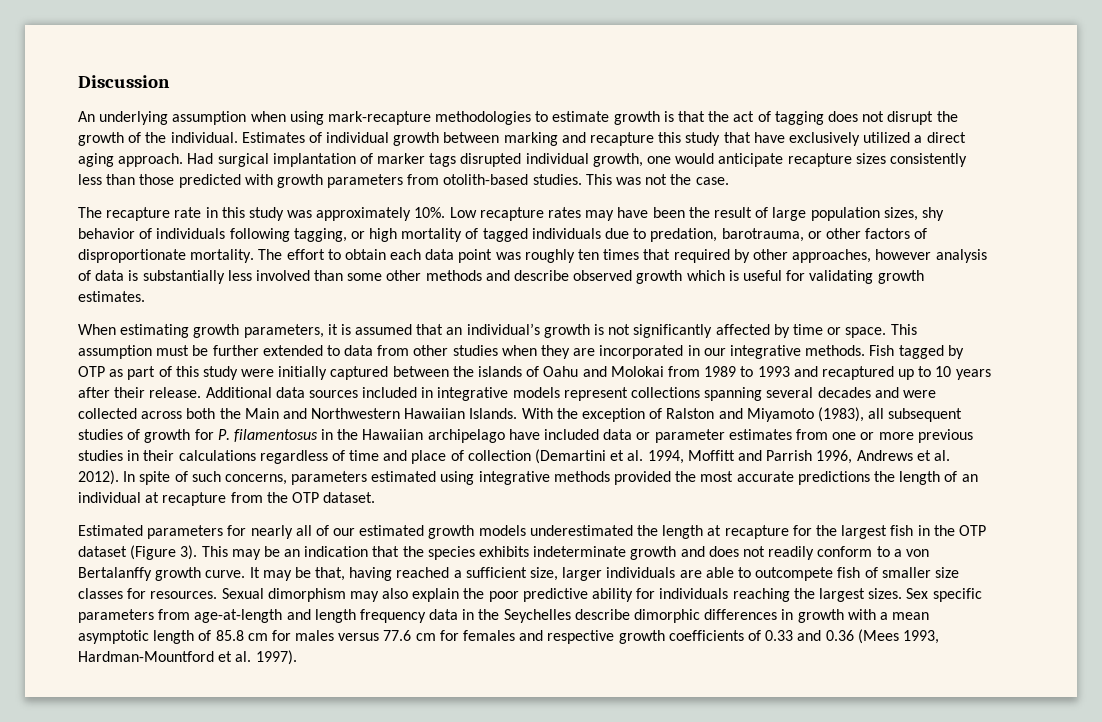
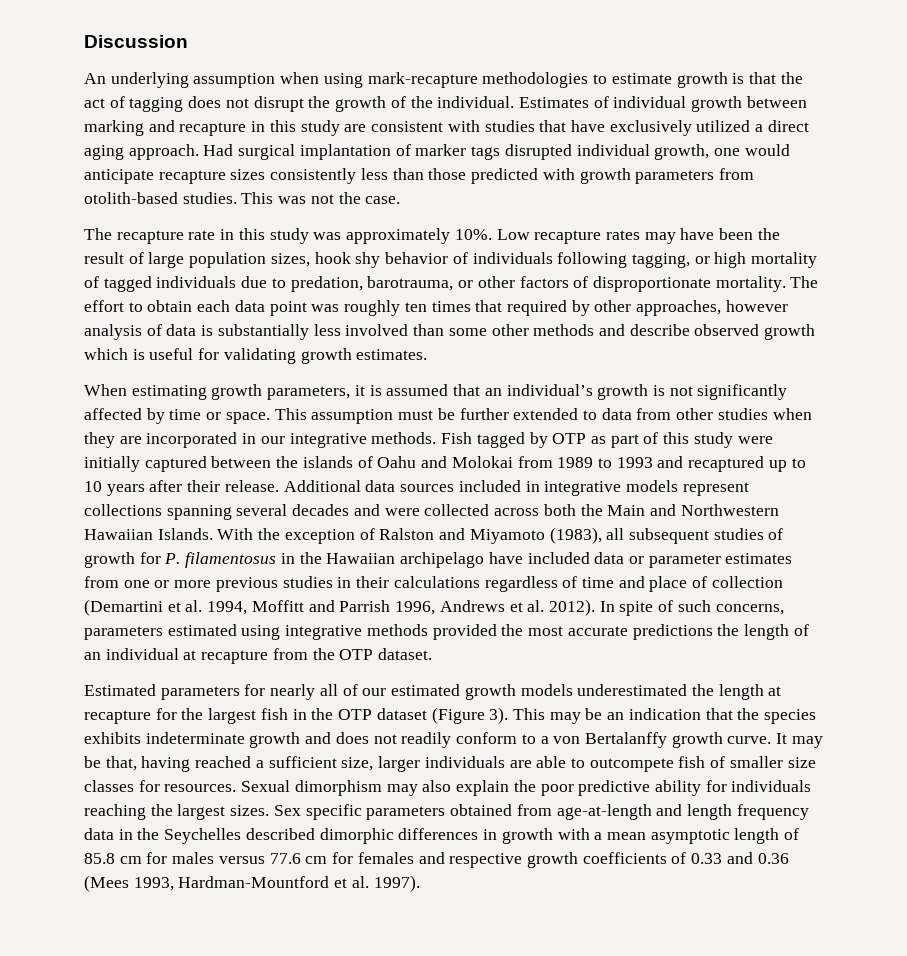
- Estimates of individual growth between marking and recapture this study that have exclusively utilized a direct aging approach.
+ Estimates of individual growth between marking and recapture in this study are consistent with studies that have exclusively utilized a direct aging approach.
- Low recapture rates may have been the result of large population sizes, shy behavior of individuals following tagging, or high mortality of tagged individuals due to predation, barotrauma, or other factors of disproportionate mortality.
+ Low recapture rates may have been the result of large population sizes, hook shy behavior of individuals following tagging, or high mortality of tagged individuals due to predation, barotrauma, or other factors of disproportionate mortality.
- Sex specific parameters from age-at-length and length frequency data in the Seychelles describe dimorphic differences in growth with a mean asymptotic length of 85.8 cm for males versus 77.6 cm for females and respective growth coefficients of 0.33 and 0.36 (Mees 1993, Hardman-Mountford et al. 1997).
+ Sex specific parameters obtained from age-at-length and length frequency data in the Seychelles described dimorphic differences in growth with a mean asymptotic length of 85.8 cm for males versus 77.6 cm for females and respective growth coefficients of 0.33 and 0.36 (Mees 1993, Hardman-Mountford et al. 1997).

